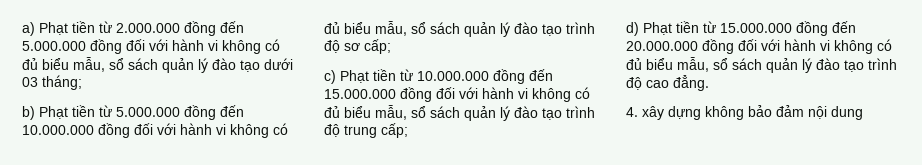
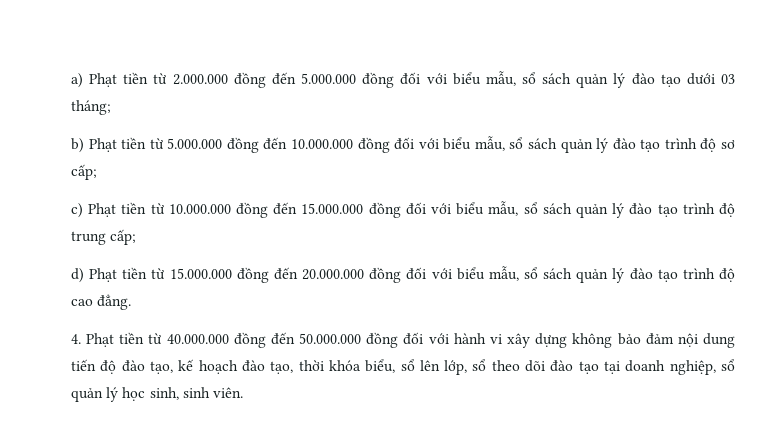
- a) Phạt tiền từ 2.000.000 đồng đến 5.000.000 đồng đối với hành vi không có đủ biểu mẫu, sổ sách quản lý đào tạo dưới 03 tháng;
+ a) Phạt tiền từ 2.000.000 đồng đến 5.000.000 đồng đối với biểu mẫu, sổ sách quản lý đào tạo dưới 03 tháng;
- b) Phạt tiền từ 5.000.000 đồng đến 10.000.000 đồng đối với hành vi không có đủ biểu mẫu, sổ sách quản lý đào tạo trình độ sơ cấp;
+ b) Phạt tiền từ 5.000.000 đồng đến 10.000.000 đồng đối với biểu mẫu, sổ sách quản lý đào tạo trình độ sơ cấp;
- c) Phạt tiền từ 10.000.000 đồng đến 15.000.000 đồng đối với hành vi không có đủ biểu mẫu, sổ sách quản lý đào tạo trình độ trung cấp;
+ c) Phạt tiền từ 10.000.000 đồng đến 15.000.000 đồng đối với biểu mẫu, sổ sách quản lý đào tạo trình độ trung cấp;
- d) Phạt tiền từ 15.000.000 đồng đến 20.000.000 đồng đối với hành vi không có đủ biểu mẫu, sổ sách quản lý đào tạo trình độ cao đẳng.
+ d) Phạt tiền từ 15.000.000 đồng đến 20.000.000 đồng đối với biểu mẫu, sổ sách quản lý đào tạo trình độ cao đẳng.
- 4. xây dựng không bảo đảm nội dung
+ 4. Phạt tiền từ 40.000.000 đồng đến 50.000.000 đồng đối với hành vi xây dựng không bảo đảm nội dung tiến độ đào tạo, kế hoạch đào tạo, thời khóa biểu, sổ lên lớp, sổ theo dõi đào tạo tại doanh nghiệp, sổ quản lý học sinh, sinh viên.

